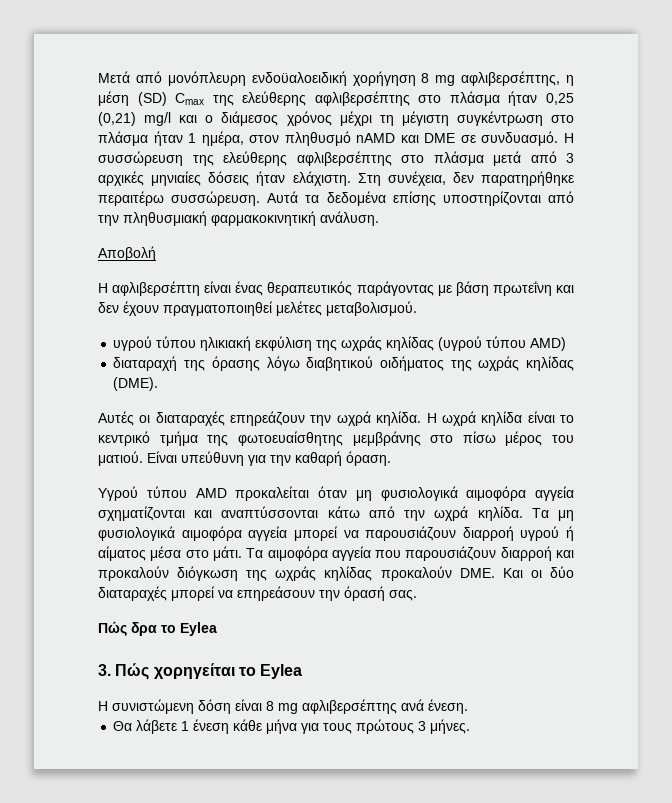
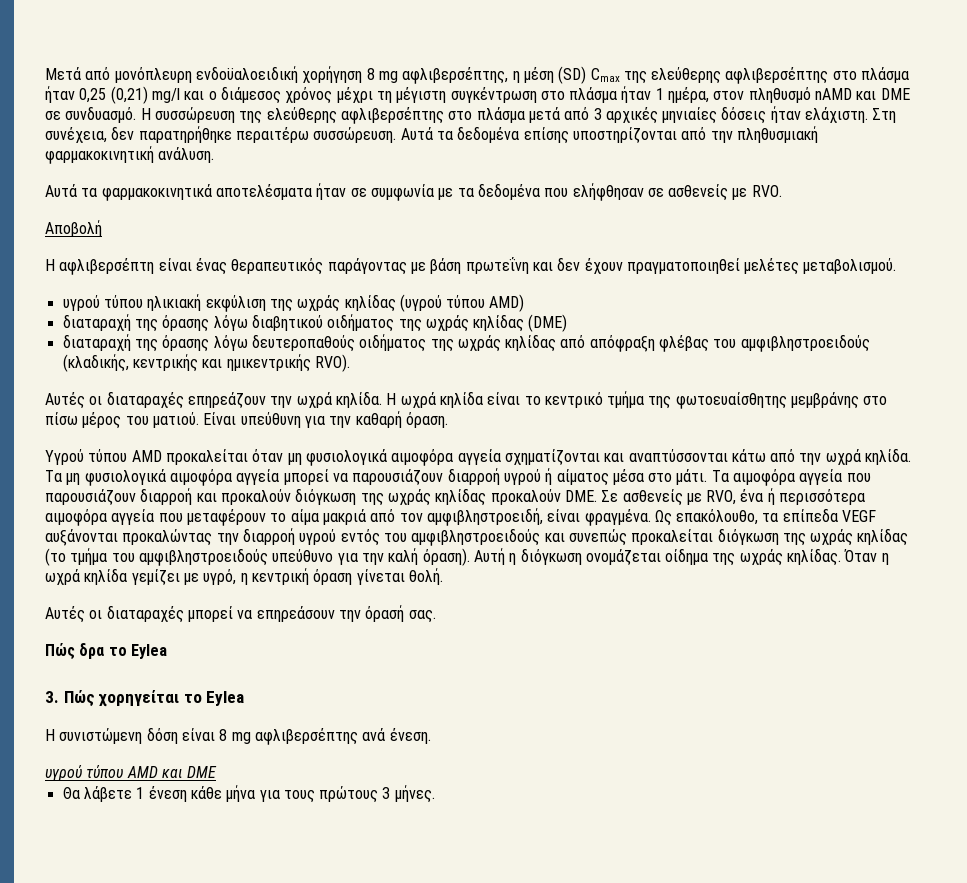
+ Αυτά τα φαρμακοκινητικά αποτελέσματα ήταν σε συμφωνία με τα δεδομένα που ελήφθησαν σε ασθενείς με RVO.
- διαταραχή της όρασης λόγω διαβητικού οιδήματος της ωχράς κηλίδας (DME).
+ διαταραχή της όρασης λόγω διαβητικού οιδήματος της ωχράς κηλίδας (DME)
+ διαταραχή της όρασης λόγω δευτεροπαθούς οιδήματος της ωχράς κηλίδας από απόφραξη φλέβας του αμφιβληστροειδούς (κλαδικής, κεντρικής και ημικεντρικής RVO).
- Τα αιμοφόρα αγγεία που παρουσιάζουν διαρροή και προκαλούν διόγκωση της ωχράς κηλίδας προκαλούν DME. Και οι δύο διαταραχές μπορεί να επηρεάσουν την όρασή σας.
+ Τα αιμοφόρα αγγεία που παρουσιάζουν διαρροή και προκαλούν διόγκωση της ωχράς κηλίδας προκαλούν DME. Σε ασθενείς με RVO, ένα ή περισσότερα αιμοφόρα αγγεία που μεταφέρουν το αίμα μακριά από τον αμφιβληστροειδή, είναι φραγμένα. Ως επακόλουθο, τα επίπεδα VEGF αυξάνονται προκαλώντας την διαρροή υγρού εντός του αμφιβληστροειδούς και συνεπώς προκαλείται διόγκωση της ωχράς κηλίδας (το τμήμα του αμφιβληστροειδούς υπεύθυνο για την καλή όραση). Αυτή η διόγκωση ονομάζεται οίδημα της ωχράς κηλίδας. Όταν η ωχρά κηλίδα γεμίζει με υγρό, η κεντρική όραση γίνεται θολή.
+ Αυτές οι διαταραχές μπορεί να επηρεάσουν την όρασή σας.
+ υγρού τύπου AMD και DME

